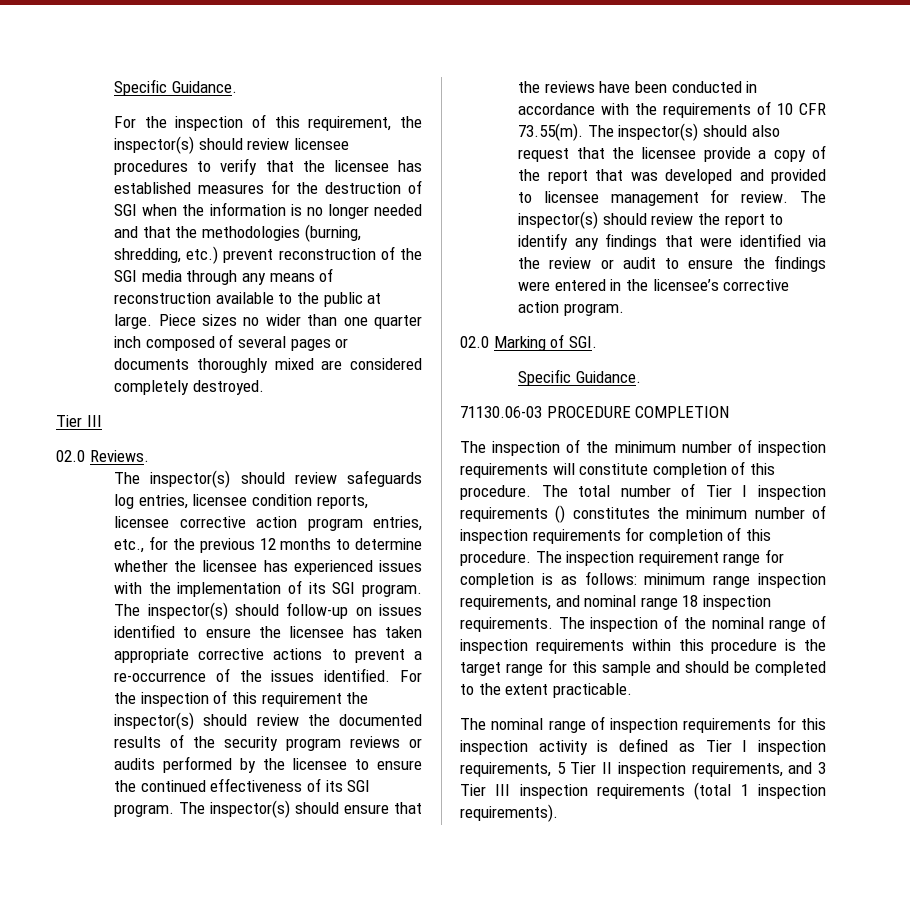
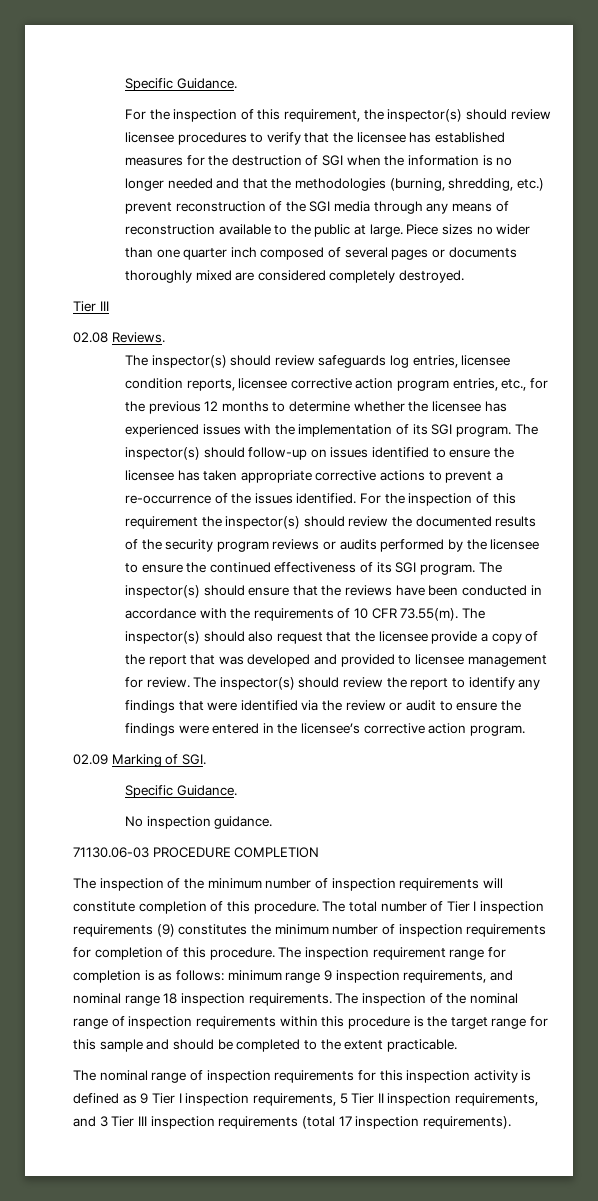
- 02.0 Reviews.
+ 02.08 Reviews.
- 02.0 Marking of SGI.
+ 02.09 Marking of SGI.
+ No inspection guidance.
- The total number of Tier I inspection requirements () constitutes the minimum number of inspection requirements for completion of this procedure.
+ The total number of Tier I inspection requirements (9) constitutes the minimum number of inspection requirements for completion of this procedure.
- The inspection requirement range for completion is as follows: minimum range inspection requirements, and nominal range 18 inspection requirements.
+ The inspection requirement range for completion is as follows: minimum range 9 inspection requirements, and nominal range 18 inspection requirements.
- The nominal range of inspection requirements for this inspection activity is defined as Tier I inspection requirements, 5 Tier II inspection requirements, and 3 Tier III inspection requirements (total 1 inspection requirements).
+ The nominal range of inspection requirements for this inspection activity is defined as 9 Tier I inspection requirements, 5 Tier II inspection requirements, and 3 Tier III inspection requirements (total 17 inspection requirements).

